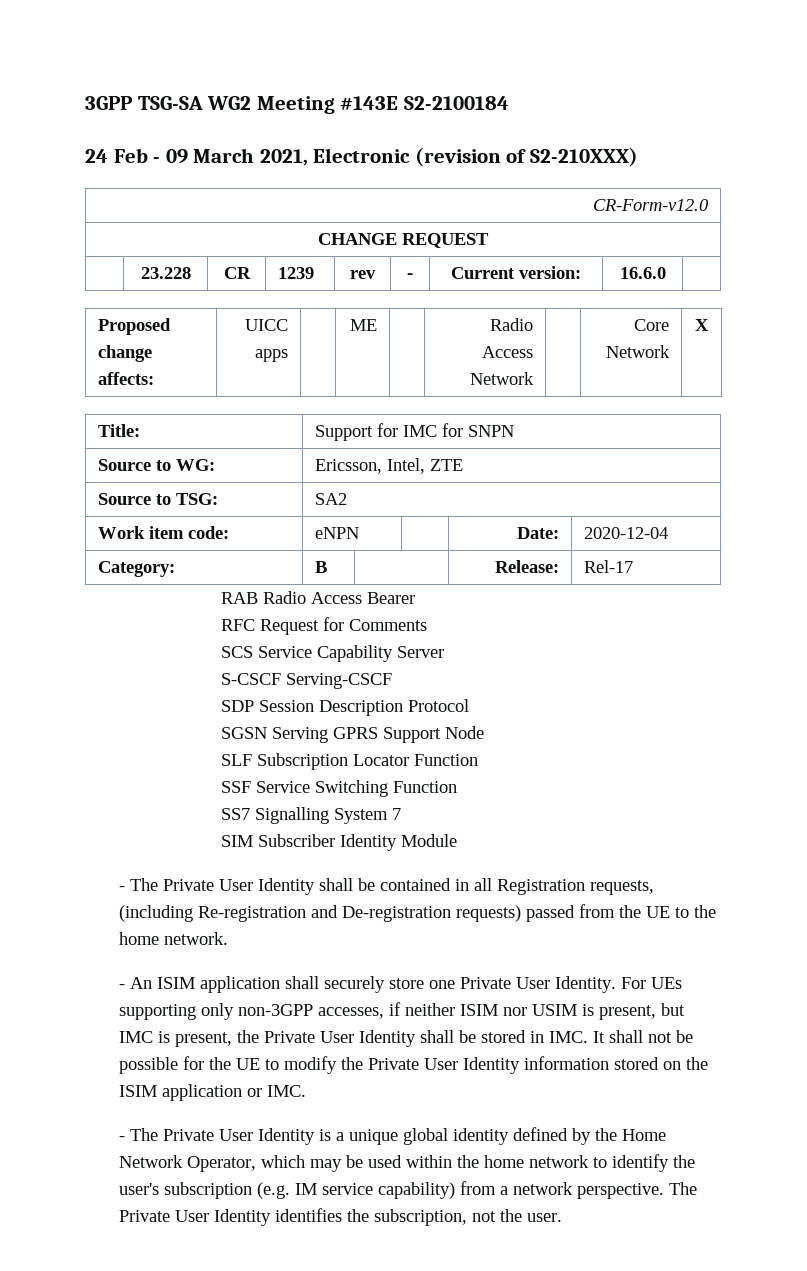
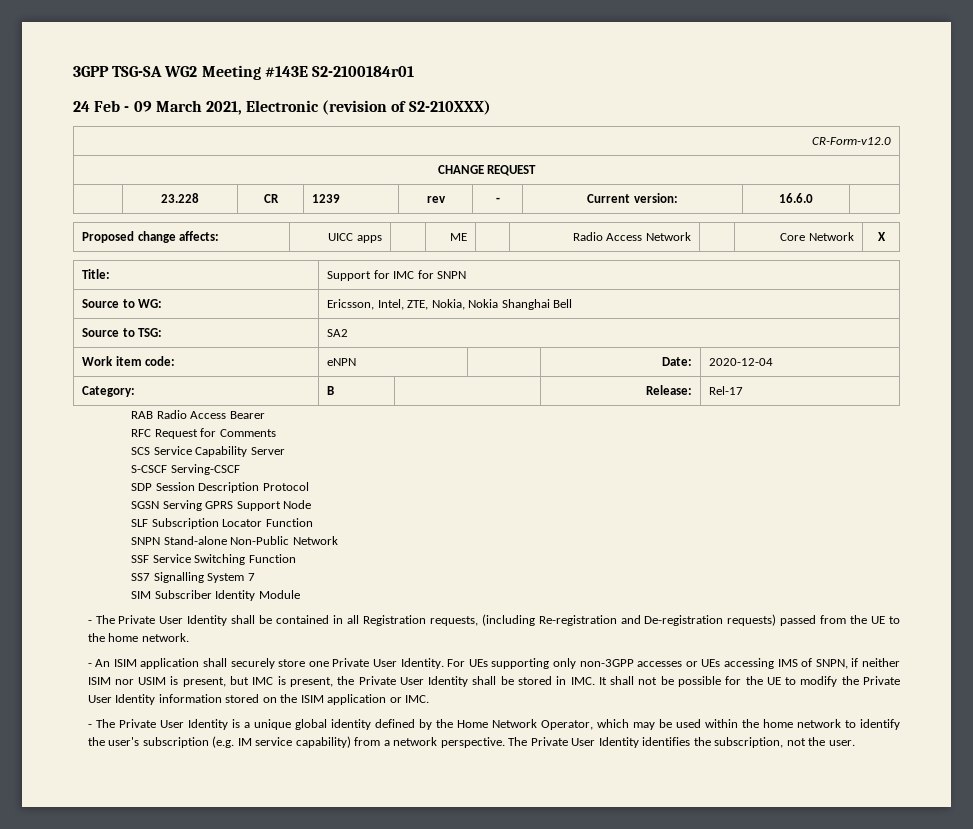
- 3GPP TSG-SA WG2 Meeting #143E S2-2100184
+ 3GPP TSG-SA WG2 Meeting #143E S2-2100184r01
- Source to WG: | Ericsson, Intel, ZTE
+ Source to WG: | Ericsson, Intel, ZTE, Nokia, Nokia Shanghai Bell
+ SNPN Stand-alone Non-Public Network
- For UEs supporting only non-3GPP accesses, if neither ISIM nor USIM is present, but IMC is present, the Private User Identity shall be stored in IMC. It shall not be possible for the UE to modify the Private User Identity information stored on the ISIM application or IMC.
+ For UEs supporting only non-3GPP accesses or UEs accessing IMS of SNPN, if neither ISIM nor USIM is present, but IMC is present, the Private User Identity shall be stored in IMC. It shall not be possible for the UE to modify the Private User Identity information stored on the ISIM application or IMC.

